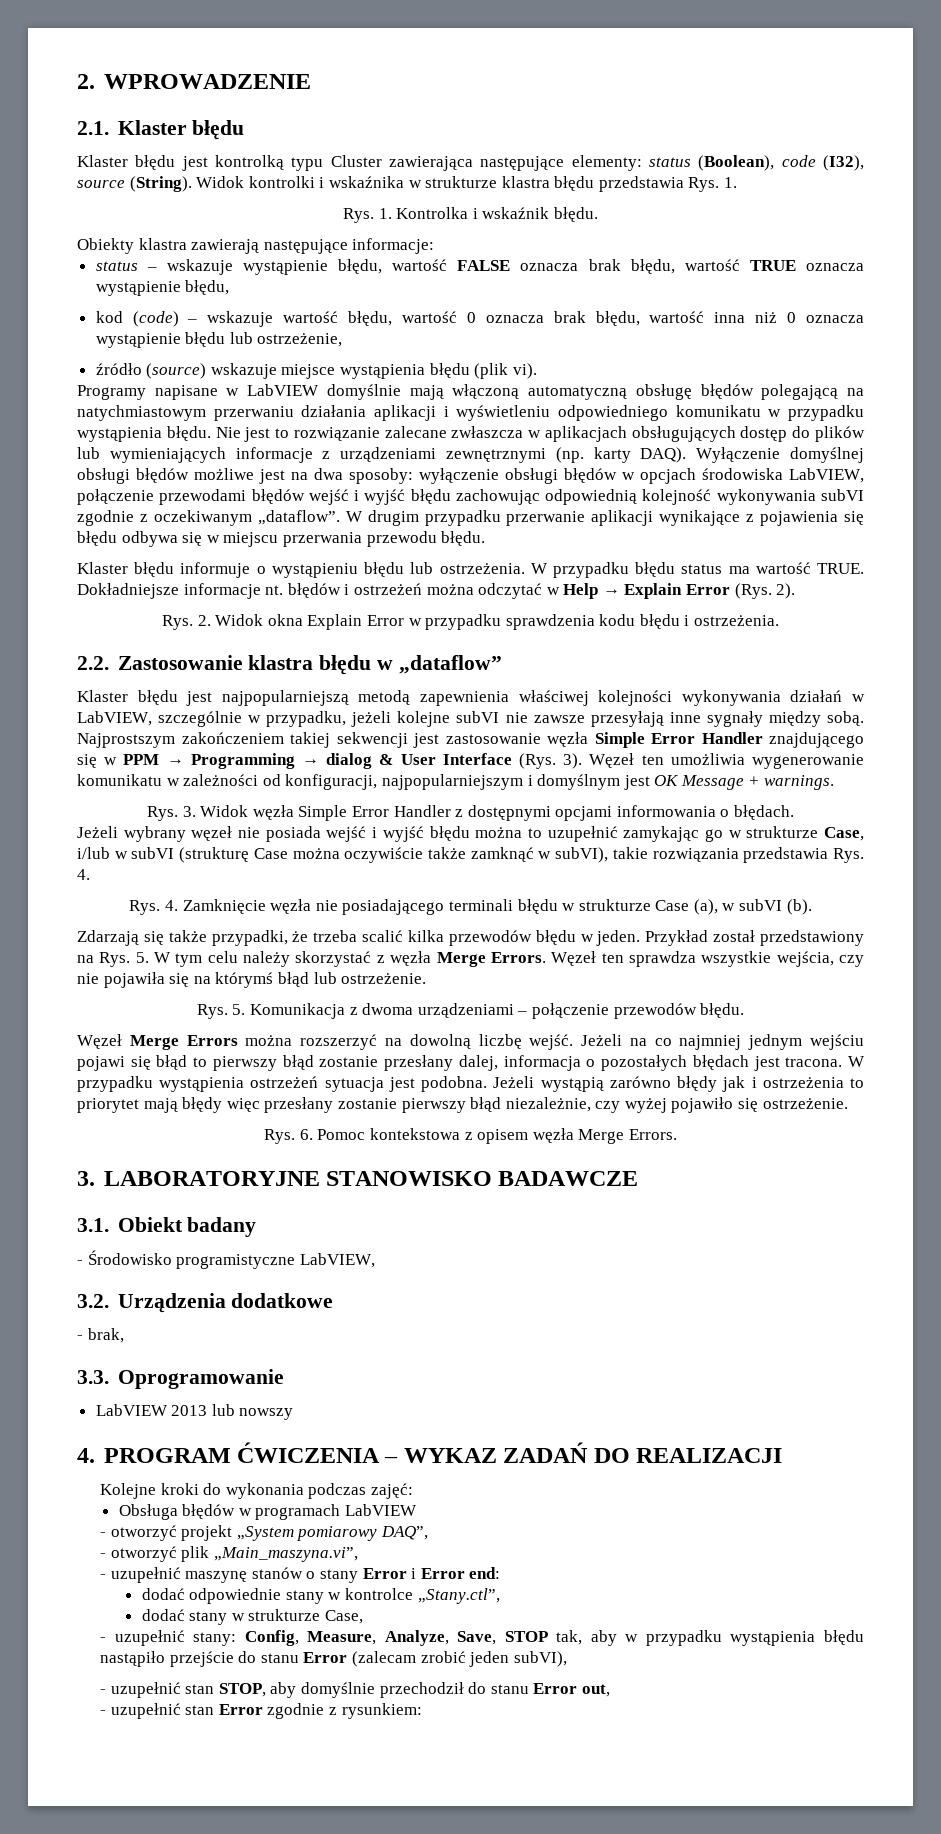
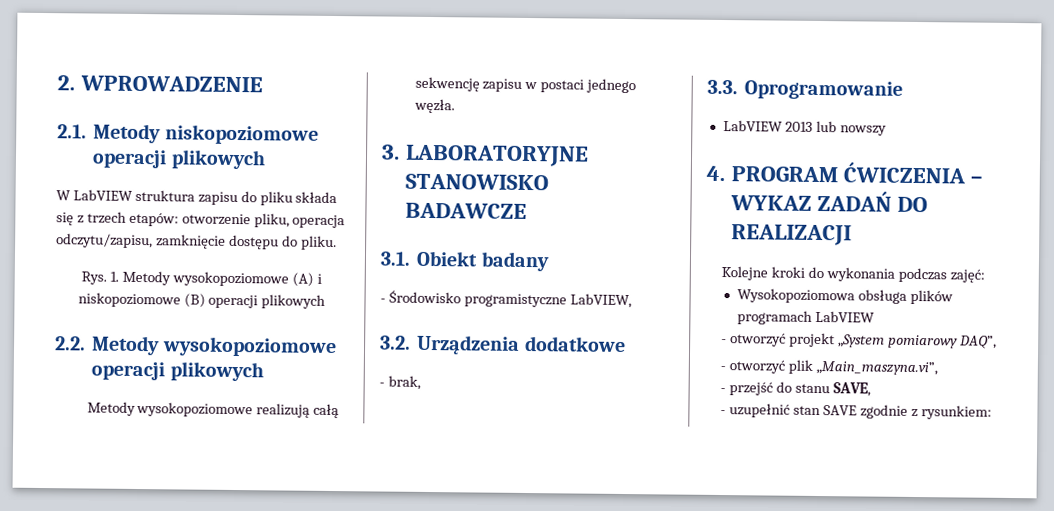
- 2.1. Klaster błędu
- Klaster błędu jest kontrolką typu Cluster zawierająca następujące elementy: status (Boolean), code (I32), source (String). Widok kontrolki i wskaźnika w strukturze klastra błędu przedstawia Rys. 1.
- Rys. 1. Kontrolka i wskaźnik błędu.
- Obiekty klastra zawierają następujące informacje:
- status – wskazuje wystąpienie błędu, wartość FALSE oznacza brak błędu, wartość TRUE oznacza wystąpienie błędu,
- kod (code) – wskazuje wartość błędu, wartość 0 oznacza brak błędu, wartość inna niż 0 oznacza wystąpienie błędu lub ostrzeżenie,
- źródło (source) wskazuje miejsce wystąpienia błędu (plik vi).
- Programy napisane w LabVIEW domyślnie mają włączoną automatyczną obsługę błędów polegającą na natychmiastowym przerwaniu działania aplikacji i wyświetleniu odpowiedniego komunikatu w przypadku wystąpienia błędu. Nie jest to rozwiązanie zalecane zwłaszcza w aplikacjach obsługujących dostęp do plików lub wymieniających informacje z urządzeniami zewnętrznymi (np. karty DAQ). Wyłączenie domyślnej obsługi błędów możliwe jest na dwa sposoby: wyłączenie obsługi błędów w opcjach środowiska LabVIEW, połączenie przewodami błędów wejść i wyjść błędu zachowując odpowiednią kolejność wykonywania subVI zgodnie z oczekiwanym „dataflow”. W drugim przypadku przerwanie aplikacji wynikające z pojawienia się błędu odbywa się w miejscu przerwania przewodu błędu.
- Klaster błędu informuje o wystąpieniu błędu lub ostrzeżenia. W przypadku błędu status ma wartość TRUE. Dokładniejsze informacje nt. błędów i ostrzeżeń można odczytać w Help → Explain Error (Rys. 2).
- Rys. 2. Widok okna Explain Error w przypadku sprawdzenia kodu błędu i ostrzeżenia.
- 2.2. Zastosowanie klastra błędu w „dataflow”
- Klaster błędu jest najpopularniejszą metodą zapewnienia właściwej kolejności wykonywania działań w LabVIEW, szczególnie w przypadku, jeżeli kolejne subVI nie zawsze przesyłają inne sygnały między sobą. Najprostszym zakończeniem takiej sekwencji jest zastosowanie węzła Simple Error Handler znajdującego się w PPM → Programming → dialog & User Interface (Rys. 3). Węzeł ten umożliwia wygenerowanie komunikatu w zależności od konfiguracji, najpopularniejszym i domyślnym jest OK Message + warnings.
- Rys. 3. Widok węzła Simple Error Handler z dostępnymi opcjami informowania o błędach.
- Jeżeli wybrany węzeł nie posiada wejść i wyjść błędu można to uzupełnić zamykając go w strukturze Case, i/lub w subVI (strukturę Case można oczywiście także zamknąć w subVI), takie rozwiązania przedstawia Rys. 4.
- Rys. 4. Zamknięcie węzła nie posiadającego terminali błędu w strukturze Case (a), w subVI (b).
- Zdarzają się także przypadki, że trzeba scalić kilka przewodów błędu w jeden. Przykład został przedstawiony na Rys. 5. W tym celu należy skorzystać z węzła Merge Errors. Węzeł ten sprawdza wszystkie wejścia, czy nie pojawiła się na którymś błąd lub ostrzeżenie.
- Rys. 5. Komunikacja z dwoma urządzeniami – połączenie przewodów błędu.
- Węzeł Merge Errors można rozszerzyć na dowolną liczbę wejść. Jeżeli na co najmniej jednym wejściu pojawi się błąd to pierwszy błąd zostanie przesłany dalej, informacja o pozostałych błędach jest tracona. W przypadku wystąpienia ostrzeżeń sytuacja jest podobna. Jeżeli wystąpią zarówno błędy jak i ostrzeżenia to priorytet mają błędy więc przesłany zostanie pierwszy błąd niezależnie, czy wyżej pojawiło się ostrzeżenie.
- Rys. 6. Pomoc kontekstowa z opisem węzła Merge Errors.
+ 2.1. Metody niskopoziomowe operacji plikowych
+ W LabVIEW struktura zapisu do pliku składa się z trzech etapów: otworzenie pliku, operacja odczytu/zapisu, zamknięcie dostępu do pliku.
+ Rys. 1. Metody wysokopoziomowe (A) i niskopoziomowe (B) operacji plikowych
+ 2.2. Metody wysokopoziomowe operacji plikowych
+ Metody wysokopoziomowe realizują całą sekwencję zapisu w postaci jednego węzła.
- Obsługa błędów w programach LabVIEW
+ Wysokopoziomowa obsługa plików programach LabVIEW
- - uzupełnić maszynę stanów o stany Error i Error end:
- dodać odpowiednie stany w kontrolce „Stany.ctl”,
- dodać stany w strukturze Case,
- - uzupełnić stany: Config, Measure, Analyze, Save, STOP tak, aby w przypadku wystąpienia błędu nastąpiło przejście do stanu Error (zalecam zrobić jeden subVI),
- - uzupełnić stan STOP, aby domyślnie przechodził do stanu Error out,
- - uzupełnić stan Error zgodnie z rysunkiem:
+ - przejść do stanu SAVE,
+ - uzupełnić stan SAVE zgodnie z rysunkiem:

